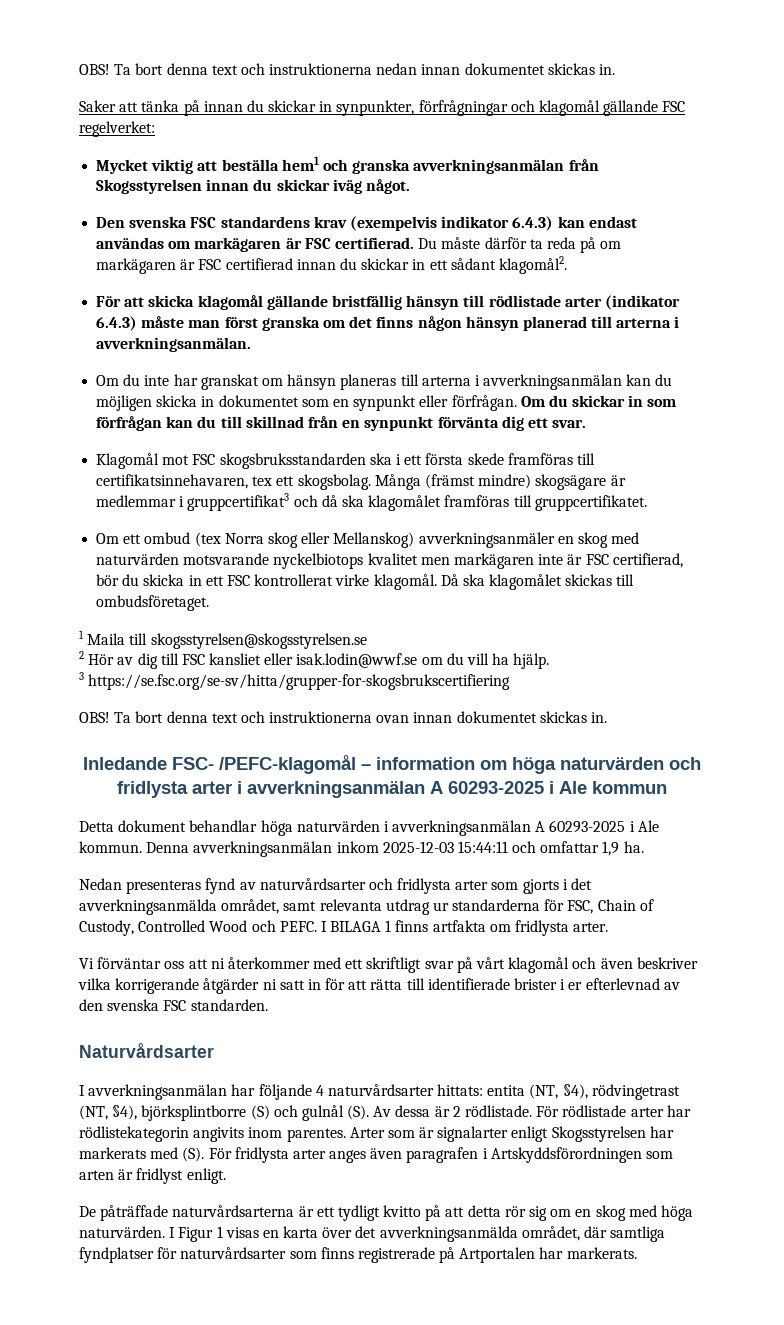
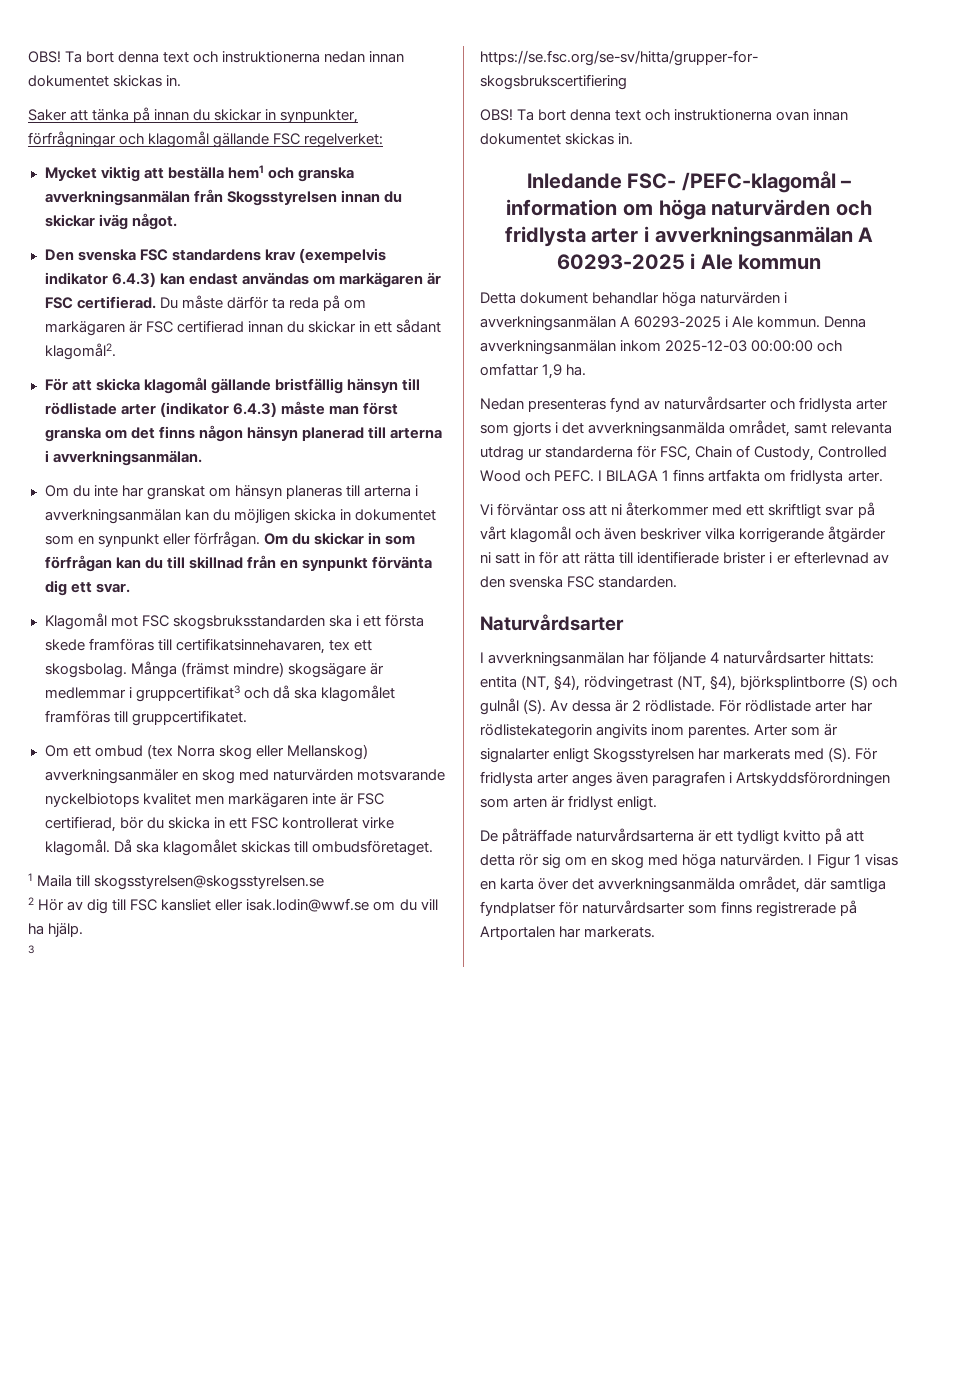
- Denna avverkningsanmälan inkom 2025-12-03 15:44:11 och omfattar 1,9 ha.
+ Denna avverkningsanmälan inkom 2025-12-03 00:00:00 och omfattar 1,9 ha.

